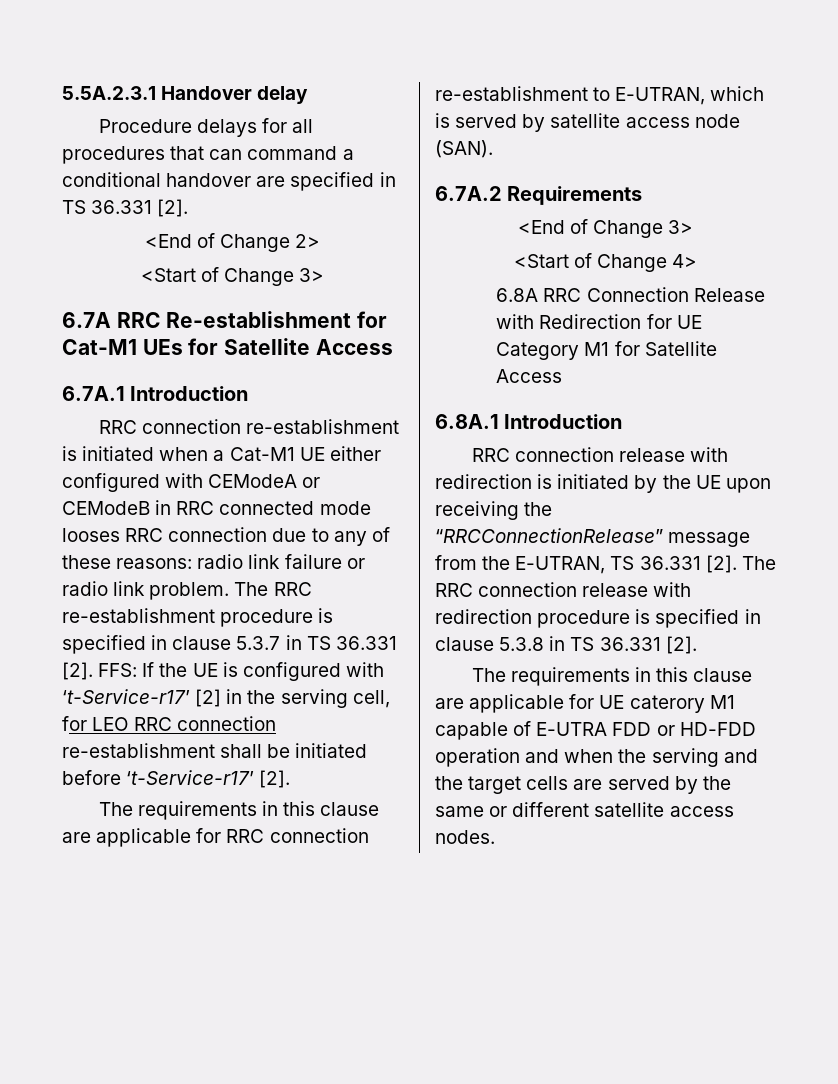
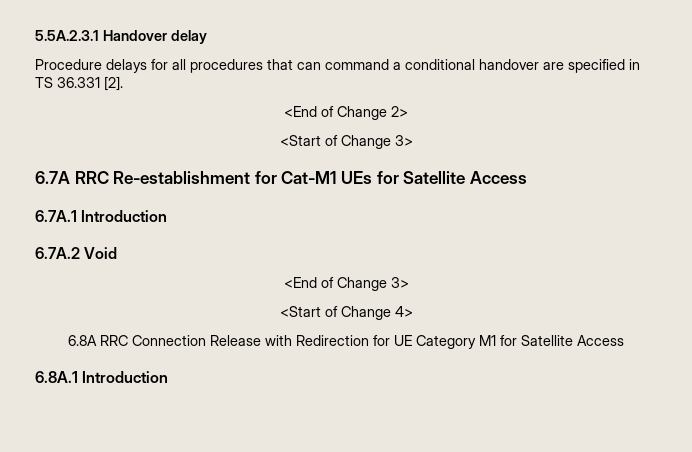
- RRC connection re-establishment is initiated when a Cat-M1 UE either configured with CEModeA or CEModeB in RRC connected mode looses RRC connection due to any of these reasons: radio link failure or radio link problem. The RRC re-establishment procedure is specified in clause 5.3.7 in TS 36.331 [2]. FFS: If the UE is configured with ‘t-Service-r17’ [2] in the serving cell, for LEO RRC connection re-establishment shall be initiated before ‘t-Service-r17’ [2].
- The requirements in this clause are applicable for RRC connection re-establishment to E-UTRAN, which is served by satellite access node (SAN).
- 6.7A.2 Requirements
+ 6.7A.2 Void
- RRC connection release with redirection is initiated by the UE upon receiving the “RRCConnectionRelease” message from the E-UTRAN, TS 36.331 [2]. The RRC connection release with redirection procedure is specified in clause 5.3.8 in TS 36.331 [2].
- The requirements in this clause are applicable for UE caterory M1 capable of E-UTRA FDD or HD-FDD operation and when the serving and the target cells are served by the same or different satellite access nodes.

